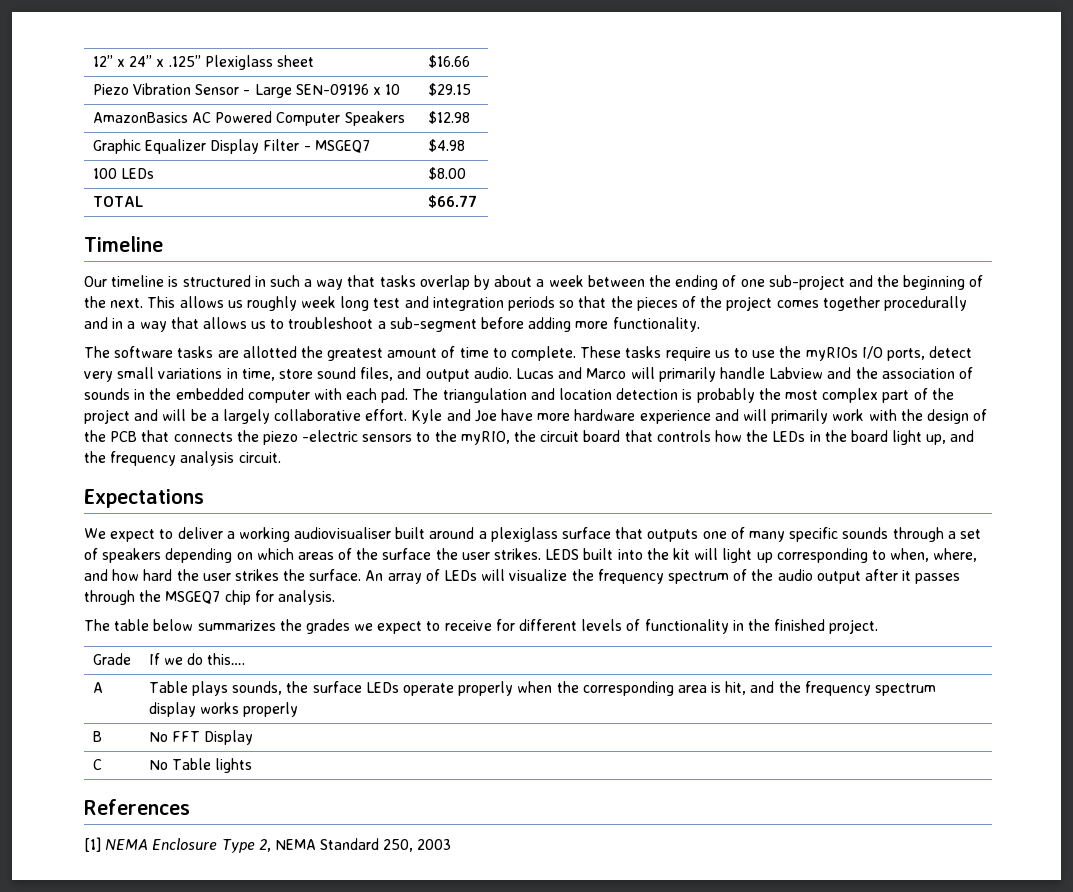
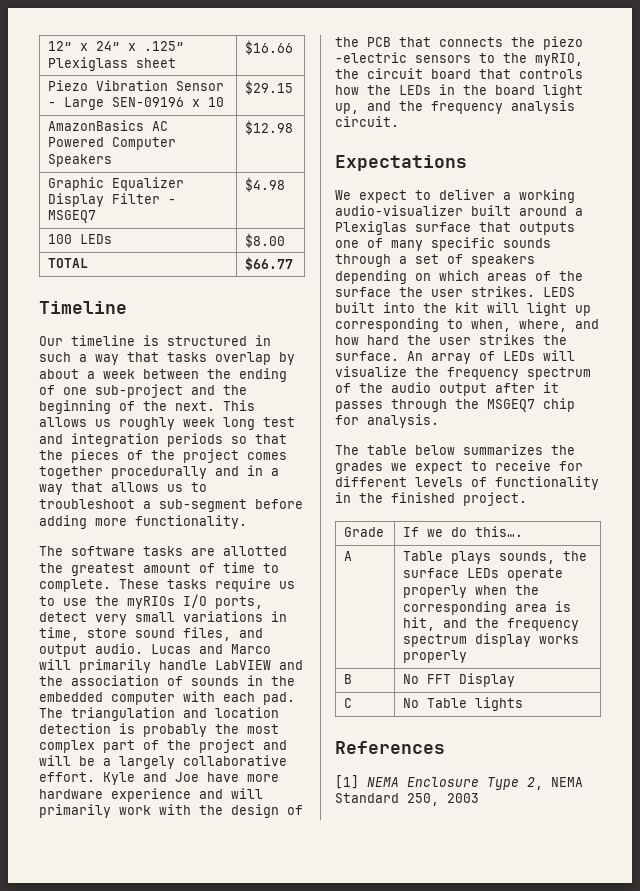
- Lucas and Marco will primarily handle Labview and the association of sounds in the embedded computer with each pad.
+ Lucas and Marco will primarily handle LabVIEW and the association of sounds in the embedded computer with each pad.
- We expect to deliver a working audiovisualiser built around a plexiglass surface that outputs one of many specific sounds through a set of speakers depending on which areas of the surface the user strikes.
+ We expect to deliver a working audio-visualizer built around a Plexiglas surface that outputs one of many specific sounds through a set of speakers depending on which areas of the surface the user strikes.

